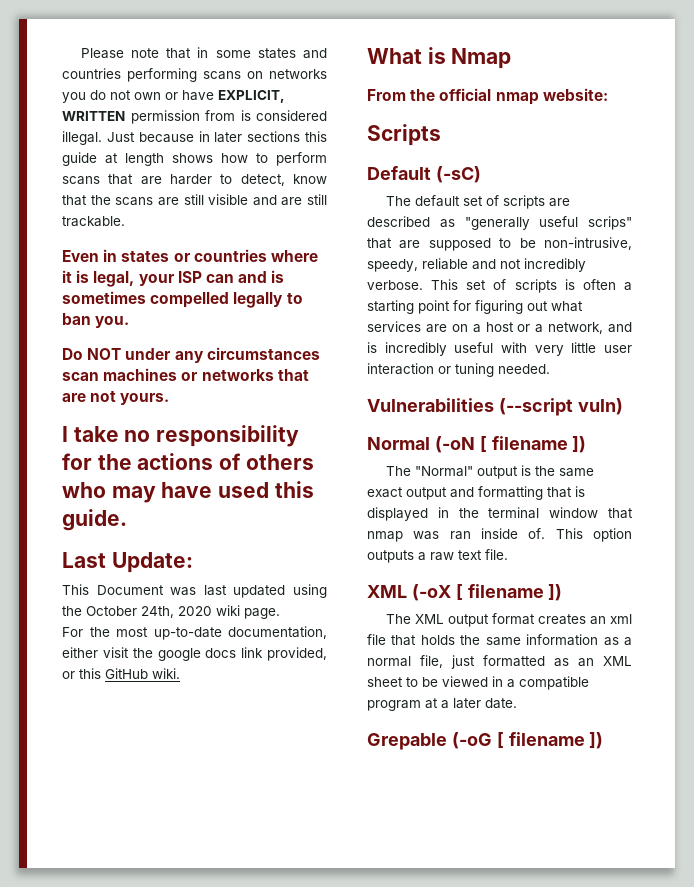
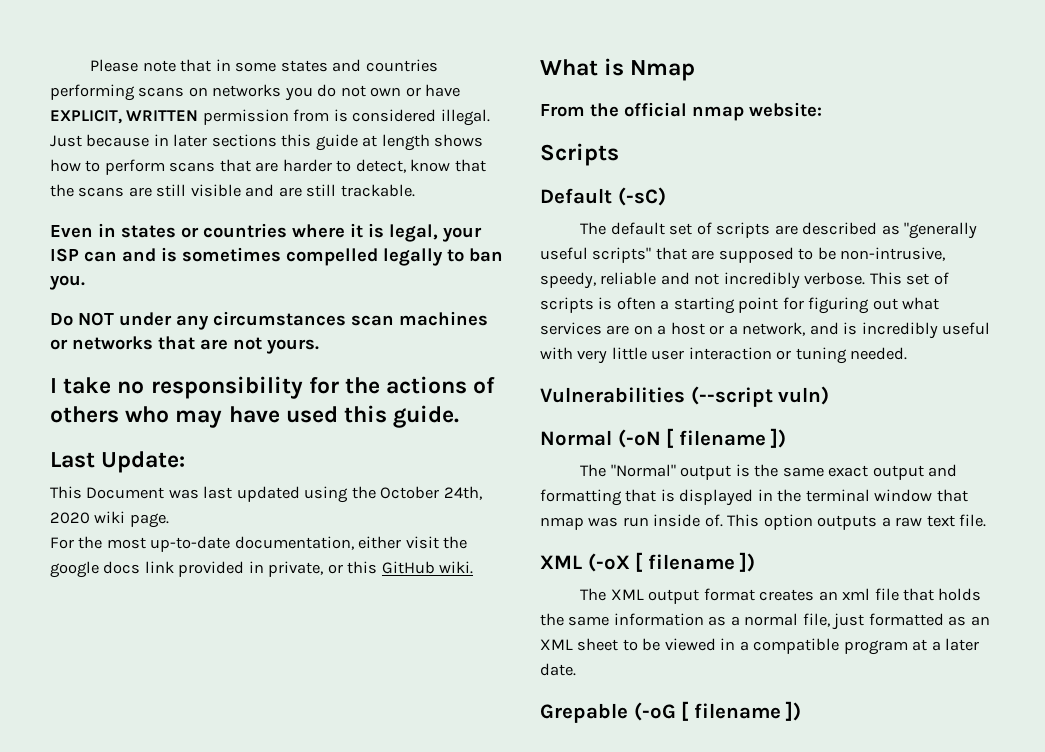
- For the most up-to-date documentation, either visit the google docs link provided, or this GitHub wiki.
+ For the most up-to-date documentation, either visit the google docs link provided in private, or this GitHub wiki.
- The default set of scripts are described as "generally useful scrips" that are supposed to be non-intrusive, speedy, reliable and not incredibly verbose.
+ The default set of scripts are described as "generally useful scripts" that are supposed to be non-intrusive, speedy, reliable and not incredibly verbose.
- The "Normal" output is the same exact output and formatting that is displayed in the terminal window that nmap was ran inside of.
+ The "Normal" output is the same exact output and formatting that is displayed in the terminal window that nmap was run inside of.

